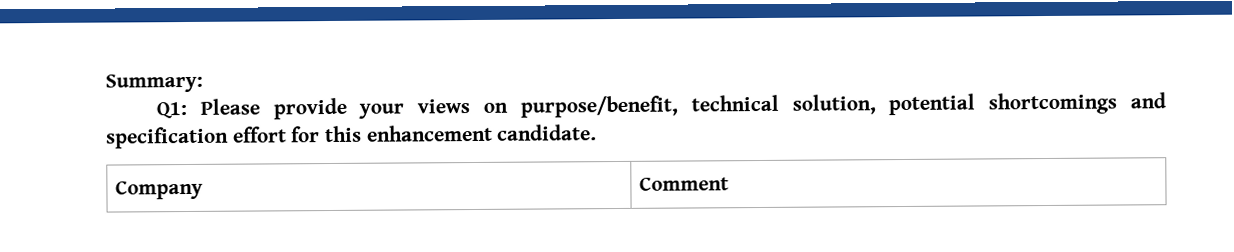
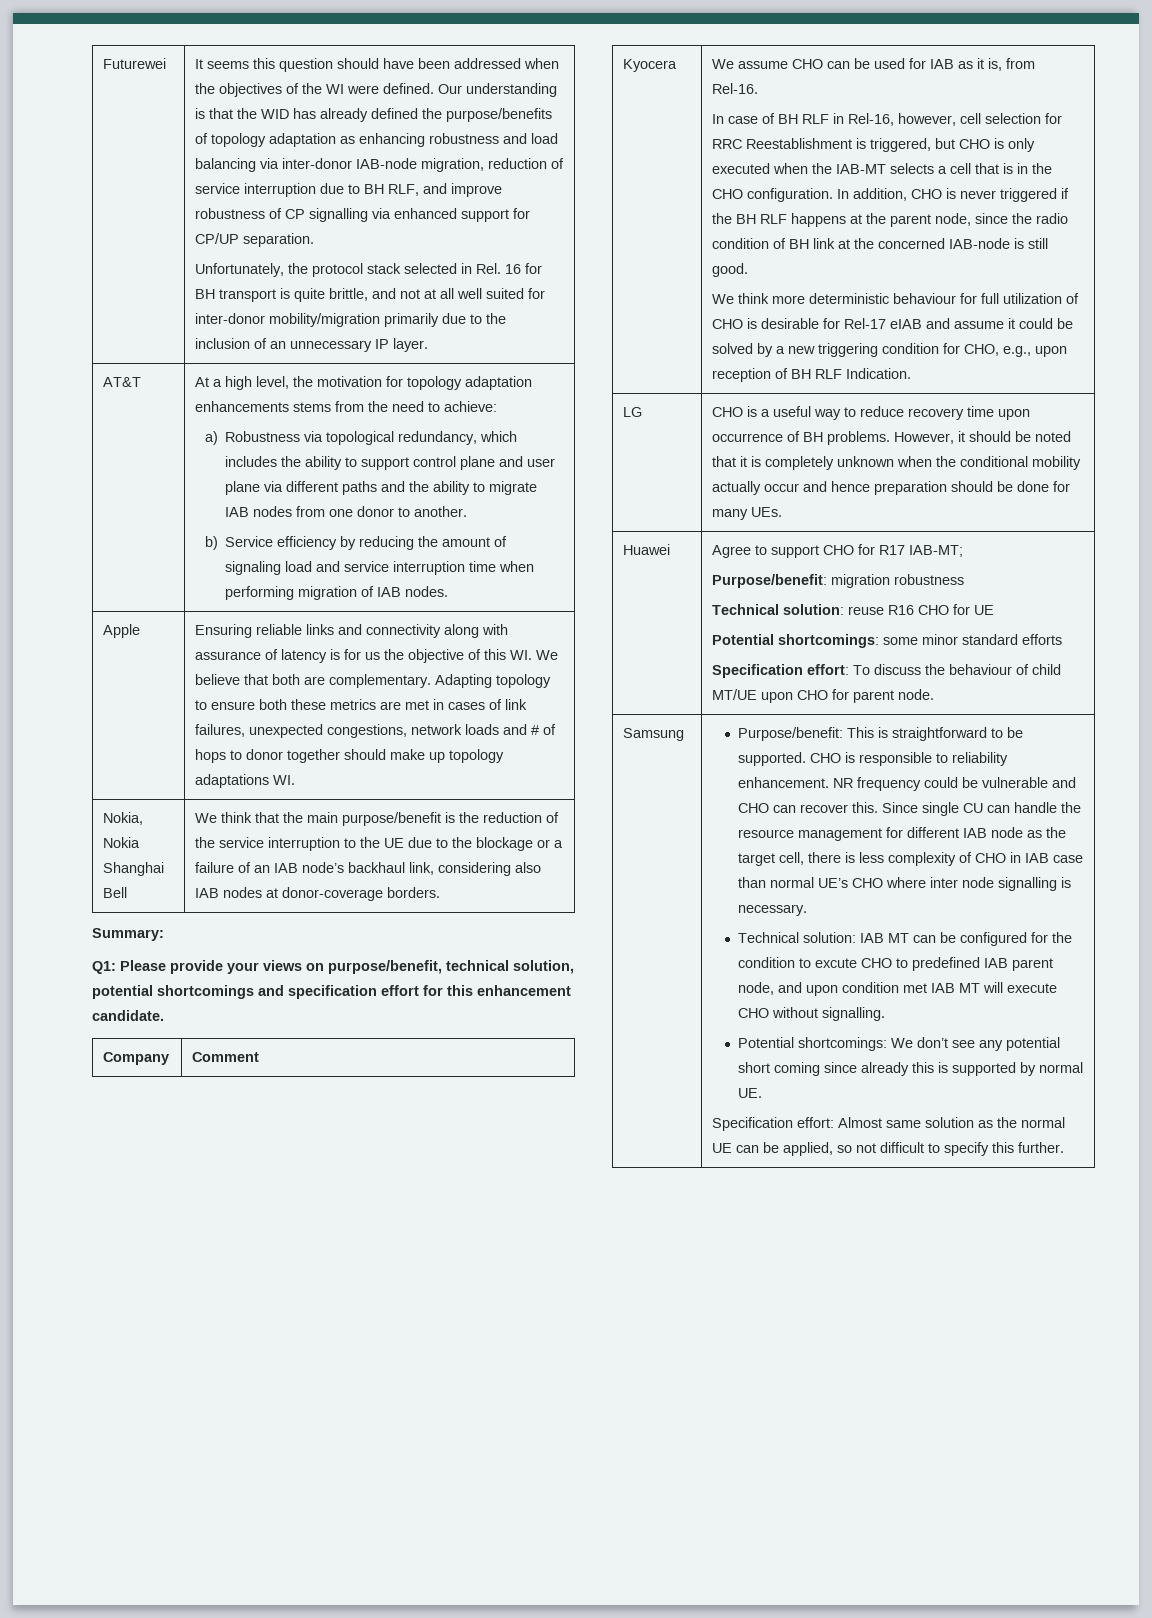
+ Futurewei | It seems this question should have been addressed when the objectives of the WI were defined. Our understanding is that the WID has already defined the purpose/benefits of topology adaptation as enhancing robustness and load balancing via inter-donor IAB-node migration, reduction of service interruption due to BH RLF, and improve robustness of CP signalling via enhanced support for CP/UP separation.
+ Unfortunately, the protocol stack selected in Rel. 16 for BH transport is quite brittle, and not at all well suited for inter-donor mobility/migration primarily due to the inclusion of an unnecessary IP layer.
+ AT&T | At a high level, the motivation for topology adaptation enhancements stems from the need to achieve:
+ a) Robustness via topological redundancy, which includes the ability to support control plane and user plane via different paths and the ability to migrate IAB nodes from one donor to another.
+ b) Service efficiency by reducing the amount of signaling load and service interruption time when performing migration of IAB nodes.
+ Apple | Ensuring reliable links and connectivity along with assurance of latency is for us the objective of this WI. We believe that both are complementary. Adapting topology to ensure both these metrics are met in cases of link failures, unexpected congestions, network loads and # of hops to donor together should make up topology adaptations WI.
+ Nokia, Nokia Shanghai Bell | We think that the main purpose/benefit is the reduction of the service interruption to the UE due to the blockage or a failure of an IAB node’s backhaul link, considering also IAB nodes at donor-coverage borders.
+ Kyocera | We assume CHO can be used for IAB as it is, from Rel-16.
+ In case of BH RLF in Rel-16, however, cell selection for RRC Reestablishment is triggered, but CHO is only executed when the IAB-MT selects a cell that is in the CHO configuration. In addition, CHO is never triggered if the BH RLF happens at the parent node, since the radio condition of BH link at the concerned IAB-node is still good.
+ We think more deterministic behaviour for full utilization of CHO is desirable for Rel-17 eIAB and assume it could be solved by a new triggering condition for CHO, e.g., upon reception of BH RLF Indication.
+ LG | CHO is a useful way to reduce recovery time upon occurrence of BH problems. However, it should be noted that it is completely unknown when the conditional mobility actually occur and hence preparation should be done for many UEs.
+ Huawei | Agree to support CHO for R17 IAB-MT;
+ Purpose/benefit: migration robustness
+ Technical solution: reuse R16 CHO for UE
+ Potential shortcomings: some minor standard efforts
+ Specification effort: To discuss the behaviour of child MT/UE upon CHO for parent node.
+ Samsung | Purpose/benefit: This is straightforward to be supported. CHO is responsible to reliability enhancement. NR frequency could be vulnerable and CHO can recover this. Since single CU can handle the resource management for different IAB node as the target cell, there is less complexity of CHO in IAB case than normal UE’s CHO where inter node signalling is necessary.
+ Technical solution: IAB MT can be configured for the condition to excute CHO to predefined IAB parent node, and upon condition met IAB MT will execute CHO without signalling.
+ Potential shortcomings: We don’t see any potential short coming since already this is supported by normal UE.
+ Specification effort: Almost same solution as the normal UE can be applied, so not difficult to specify this further.

